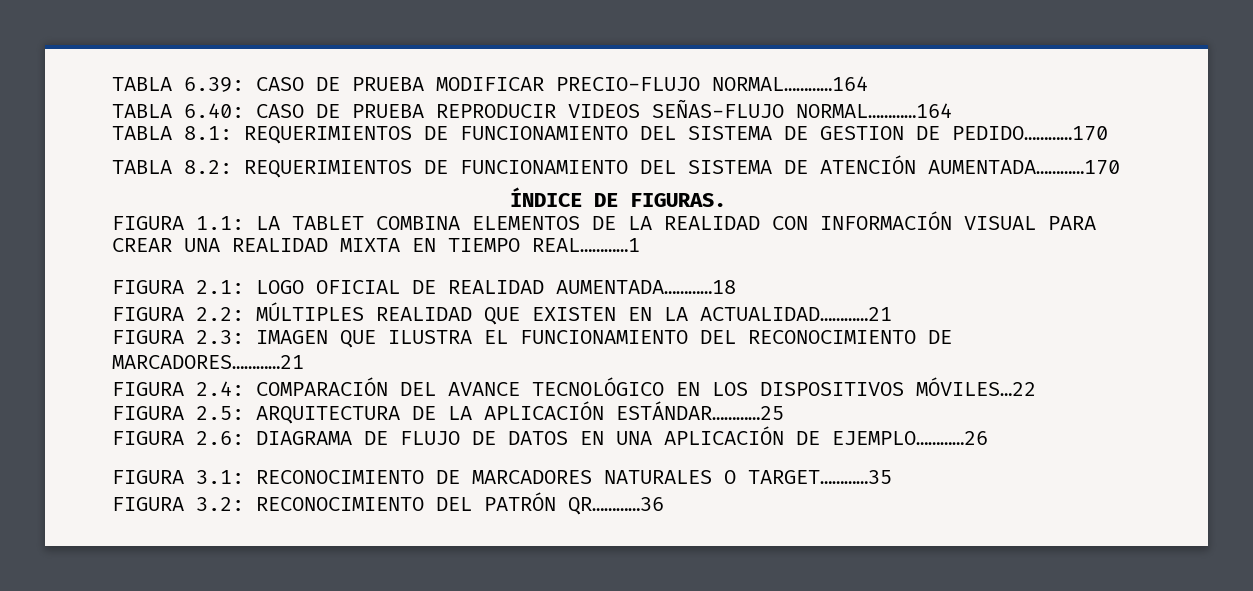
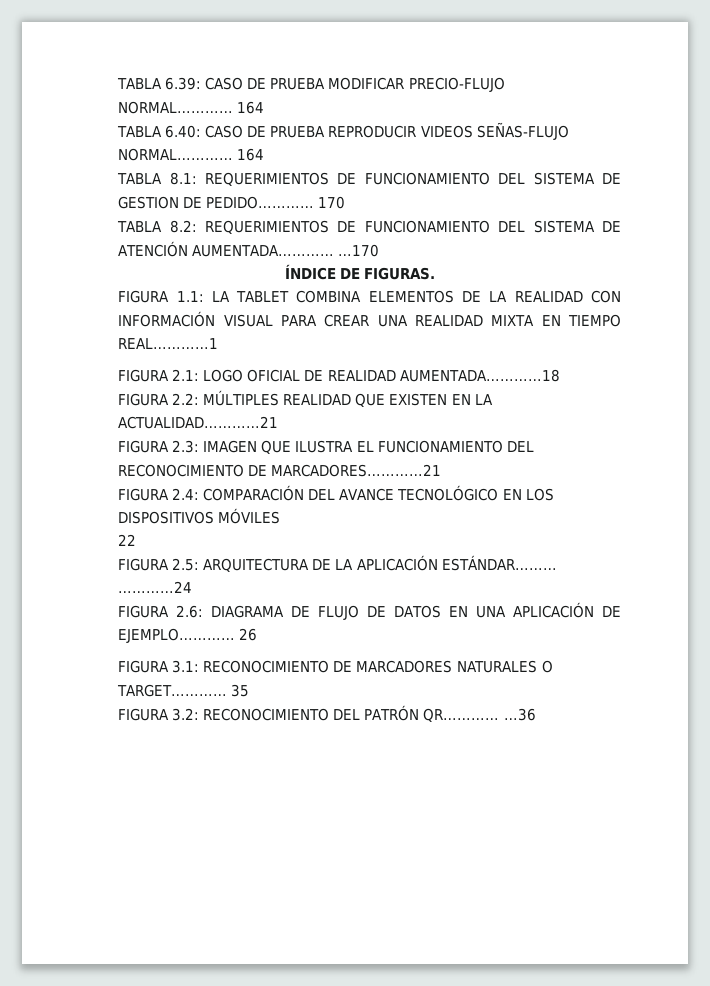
- TABLA 6.39: CASO DE PRUEBA MODIFICAR PRECIO-FLUJO NORMAL…………164
+ TABLA 6.39: CASO DE PRUEBA MODIFICAR PRECIO-FLUJO NORMAL………… 164
- TABLA 6.40: CASO DE PRUEBA REPRODUCIR VIDEOS SEÑAS-FLUJO NORMAL…………164
+ TABLA 6.40: CASO DE PRUEBA REPRODUCIR VIDEOS SEÑAS-FLUJO NORMAL………… 164
- TABLA 8.1: REQUERIMIENTOS DE FUNCIONAMIENTO DEL SISTEMA DE GESTION DE PEDIDO…………170
+ TABLA 8.1: REQUERIMIENTOS DE FUNCIONAMIENTO DEL SISTEMA DE GESTION DE PEDIDO………… 170
- TABLA 8.2: REQUERIMIENTOS DE FUNCIONAMIENTO DEL SISTEMA DE ATENCIÓN AUMENTADA…………170
+ TABLA 8.2: REQUERIMIENTOS DE FUNCIONAMIENTO DEL SISTEMA DE ATENCIÓN AUMENTADA………… …170
- FIGURA 2.4: COMPARACIÓN DEL AVANCE TECNOLÓGICO EN LOS DISPOSITIVOS MÓVILES…22
+ FIGURA 2.4: COMPARACIÓN DEL AVANCE TECNOLÓGICO EN LOS DISPOSITIVOS MÓVILES
+ 22
- FIGURA 2.5: ARQUITECTURA DE LA APLICACIÓN ESTÁNDAR…………25
+ FIGURA 2.5: ARQUITECTURA DE LA APLICACIÓN ESTÁNDAR……… …………24
- FIGURA 2.6: DIAGRAMA DE FLUJO DE DATOS EN UNA APLICACIÓN DE EJEMPLO…………26
+ FIGURA 2.6: DIAGRAMA DE FLUJO DE DATOS EN UNA APLICACIÓN DE EJEMPLO………… 26
- FIGURA 3.1: RECONOCIMIENTO DE MARCADORES NATURALES O TARGET…………35
+ FIGURA 3.1: RECONOCIMIENTO DE MARCADORES NATURALES O TARGET………… 35
- FIGURA 3.2: RECONOCIMIENTO DEL PATRÓN QR…………36
+ FIGURA 3.2: RECONOCIMIENTO DEL PATRÓN QR………… …36

